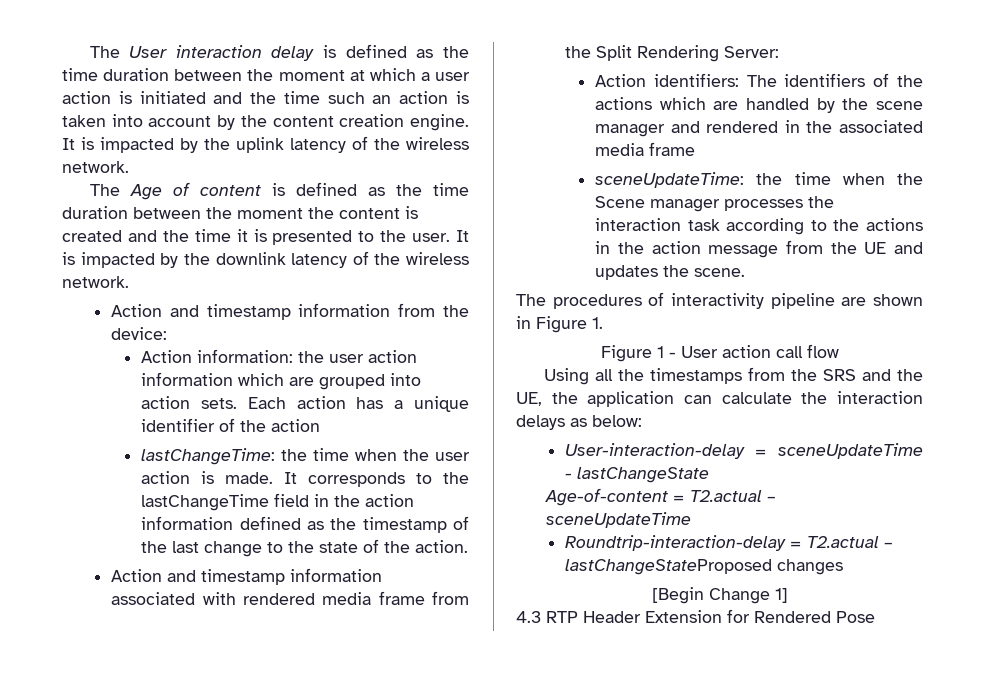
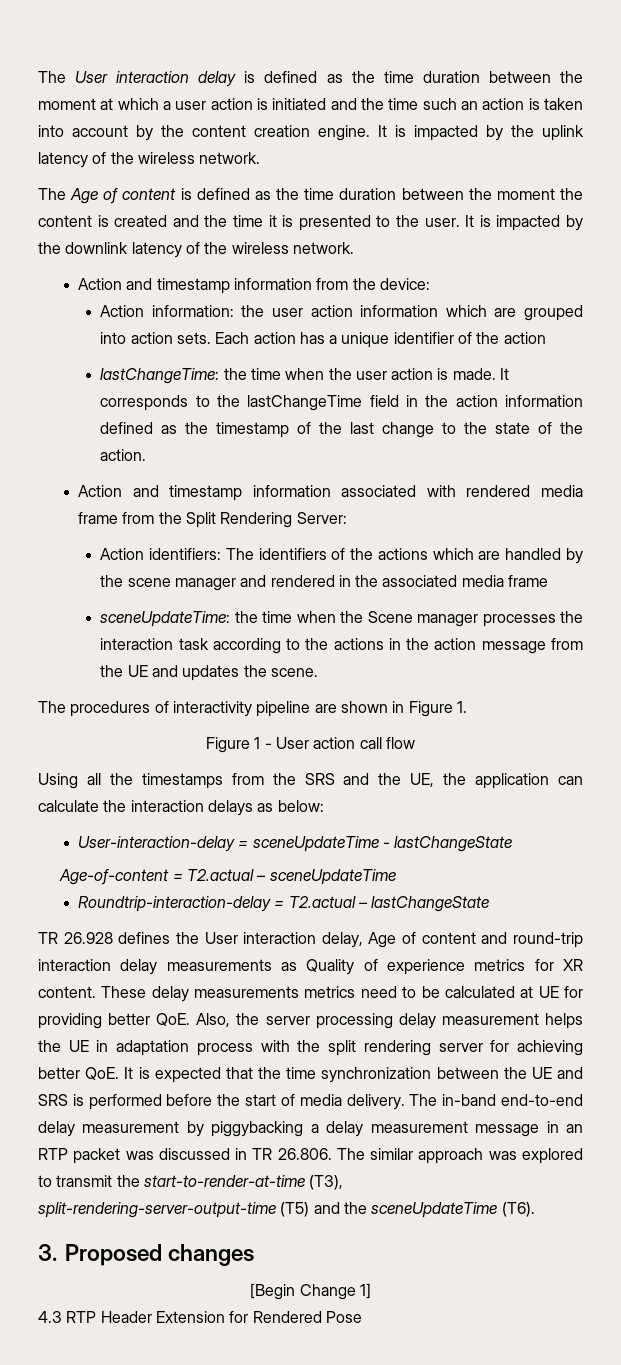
- Roundtrip-interaction-delay = T2.actual – lastChangeStateProposed changes
+ Roundtrip-interaction-delay = T2.actual – lastChangeState
+ TR 26.928 defines the User interaction delay, Age of content and round-trip interaction delay measurements as Quality of experience metrics for XR content. These delay measurements metrics need to be calculated at UE for providing better QoE. Also, the server processing delay measurement helps the UE in adaptation process with the split rendering server for achieving better QoE. It is expected that the time synchronization between the UE and SRS is performed before the start of media delivery. The in-band end-to-end delay measurement by piggybacking a delay measurement message in an RTP packet was discussed in TR 26.806. The similar approach was explored to transmit the start-to-render-at-time (T3), split-rendering-server-output-time (T5) and the sceneUpdateTime (T6).
+ 3. Proposed changes

